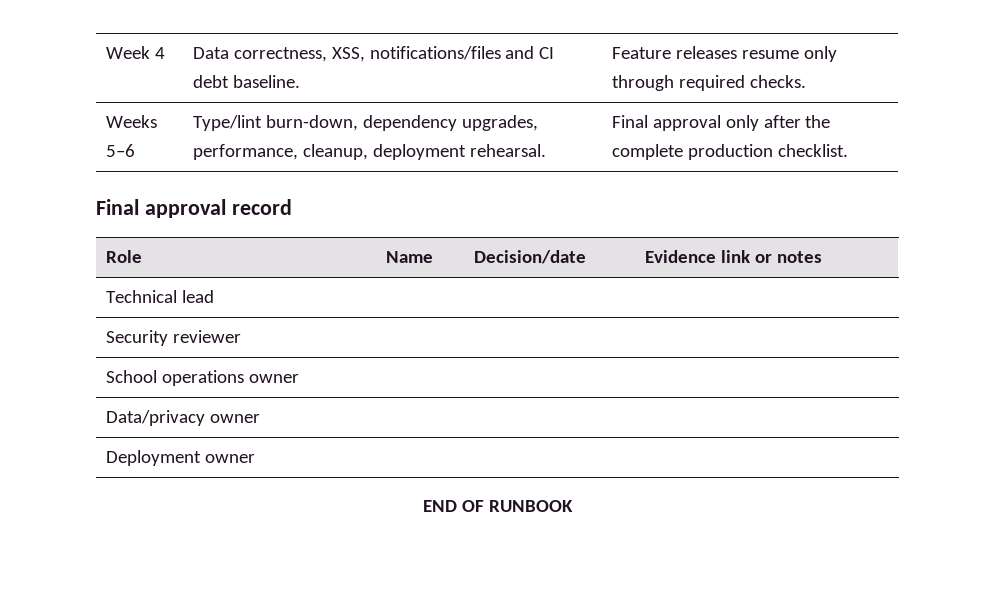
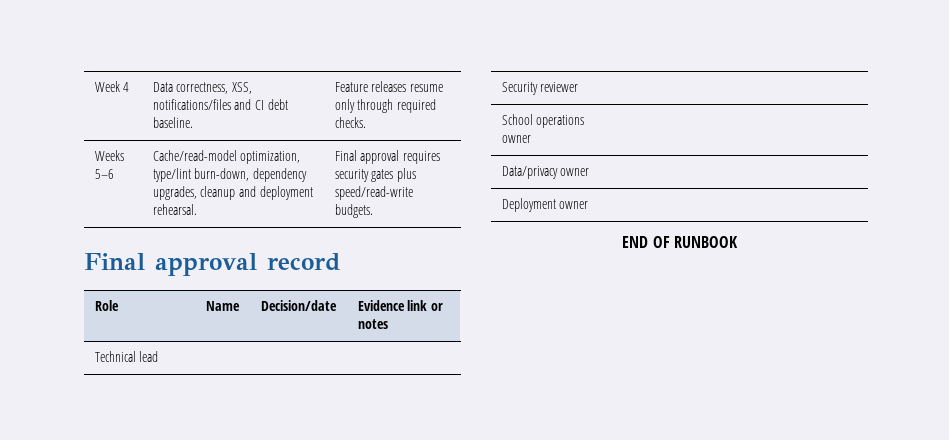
- Weeks 5–6 | Type/lint burn-down, dependency upgrades, performance, cleanup, deployment rehearsal. | Final approval only after the complete production checklist.
+ Weeks 5–6 | Cache/read-model optimization, type/lint burn-down, dependency upgrades, cleanup and deployment rehearsal. | Final approval requires security gates plus speed/read-write budgets.

